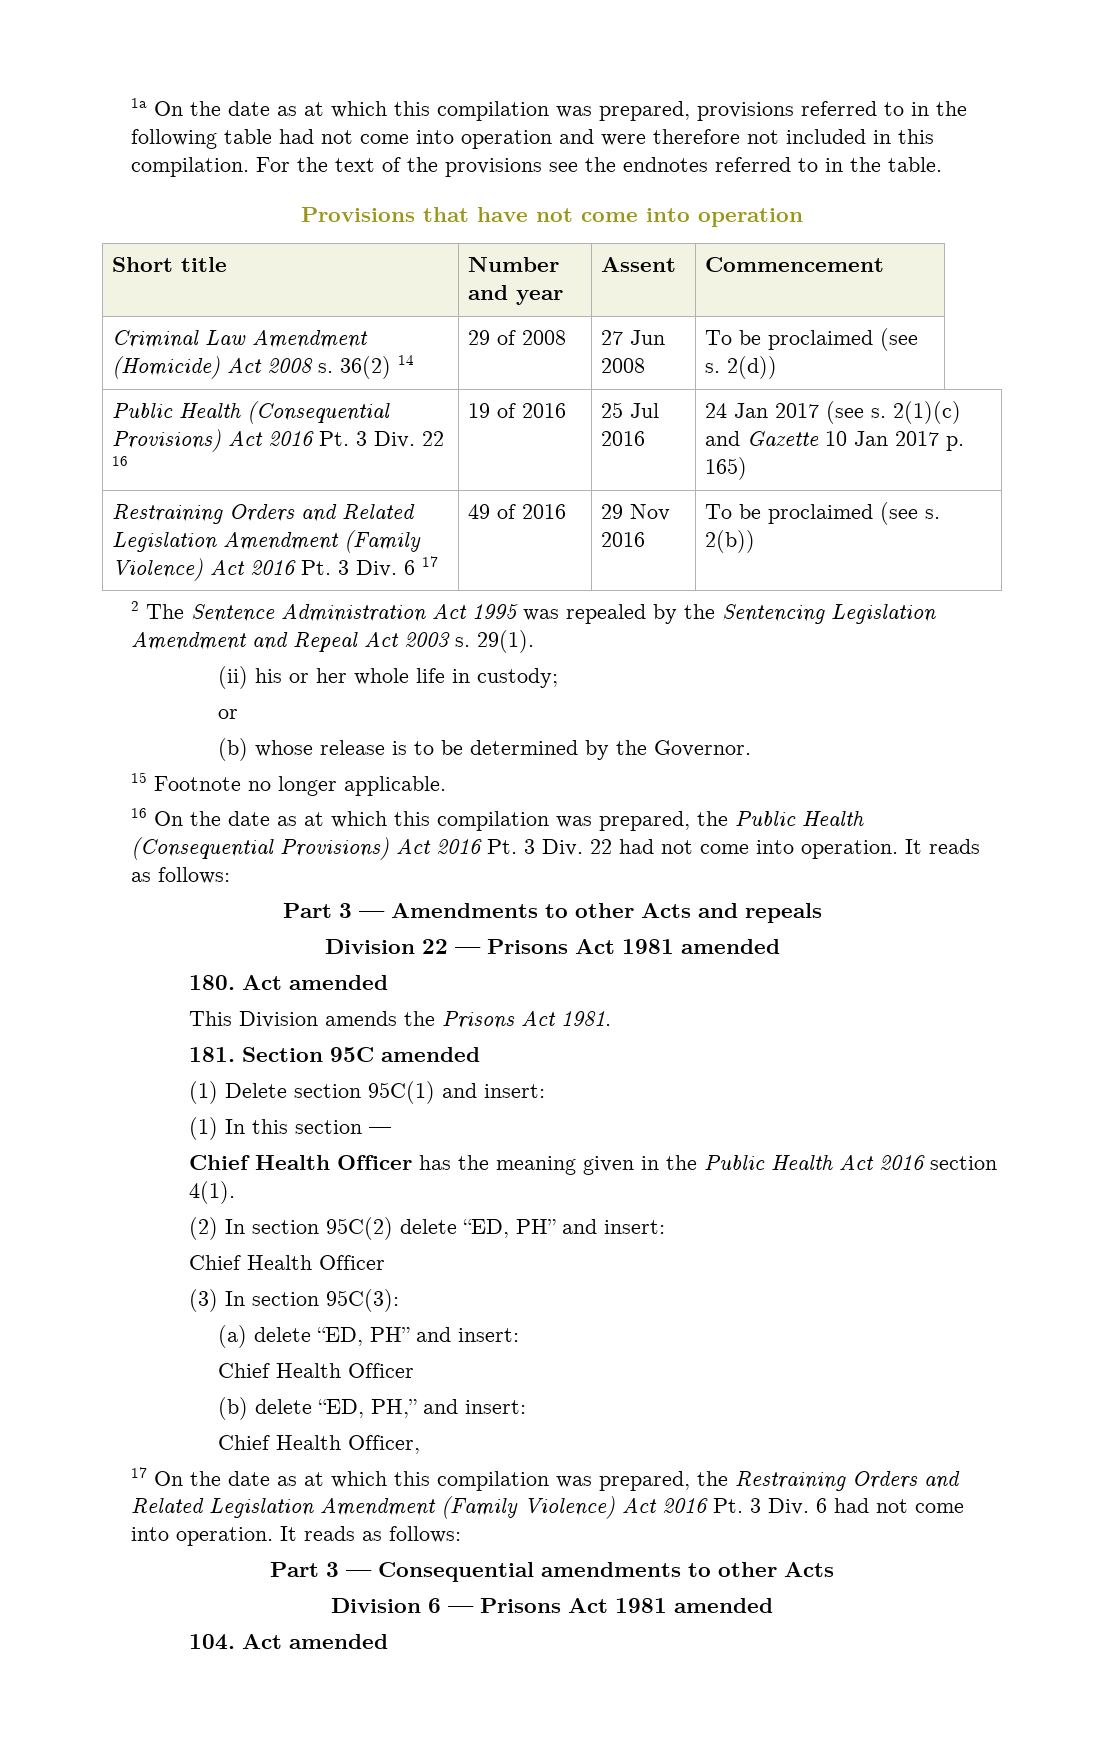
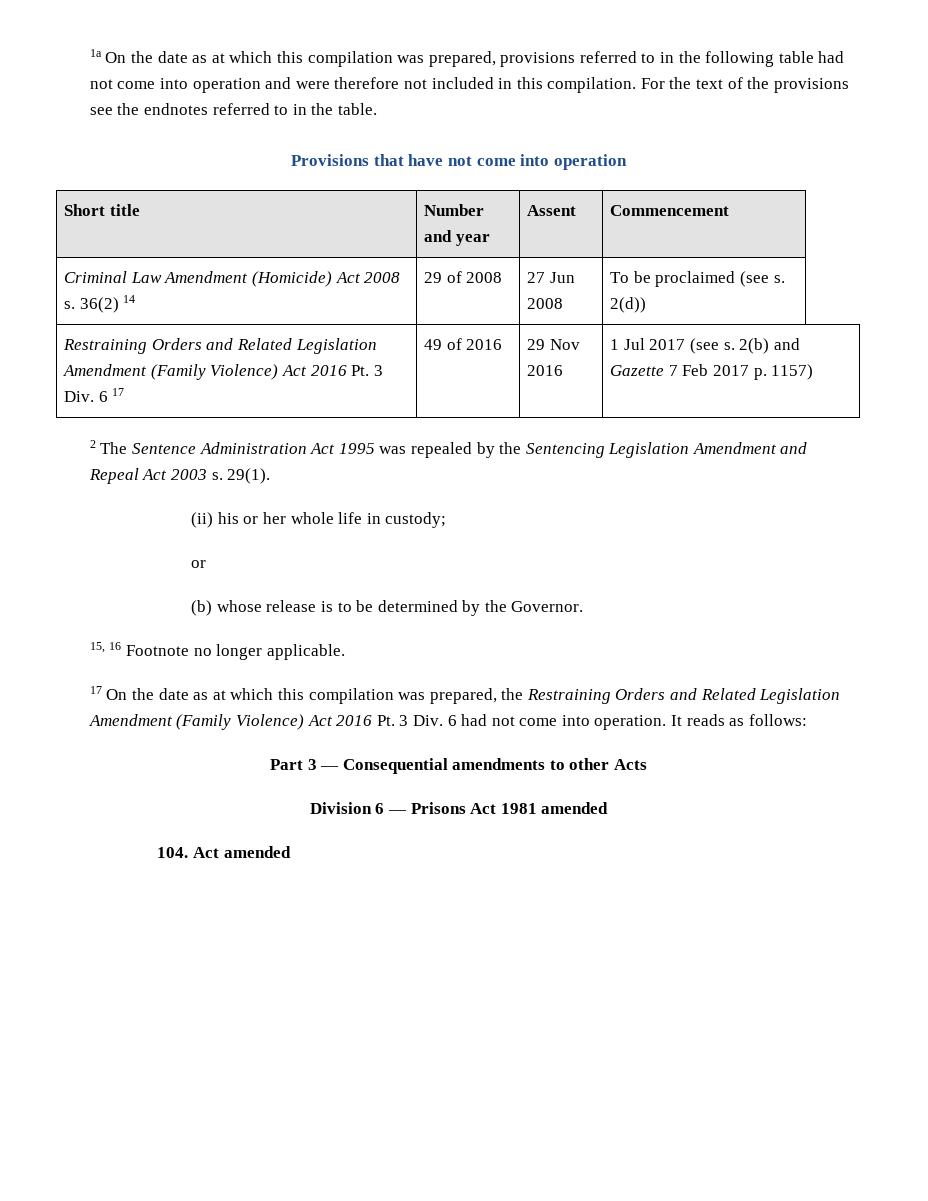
- Public Health (Consequential Provisions) Act 2016 Pt. 3 Div. 22 16 | 19 of 2016 | 25 Jul 2016 | 24 Jan 2017 (see s. 2(1)(c) and Gazette 10 Jan 2017 p. 165)
- Restraining Orders and Related Legislation Amendment (Family Violence) Act 2016 Pt. 3 Div. 6 17 | 49 of 2016 | 29 Nov 2016 | To be proclaimed (see s. 2(b))
+ Restraining Orders and Related Legislation Amendment (Family Violence) Act 2016 Pt. 3 Div. 6 17 | 49 of 2016 | 29 Nov 2016 | 1 Jul 2017 (see s. 2(b) and Gazette 7 Feb 2017 p. 1157)
- 15 Footnote no longer applicable.
+ 15, 16 Footnote no longer applicable.
- 16 On the date as at which this compilation was prepared, the Public Health (Consequential Provisions) Act 2016 Pt. 3 Div. 22 had not come into operation. It reads as follows:
- Part 3 — Amendments to other Acts and repeals
- Division 22 — Prisons Act 1981 amended
- 180. Act amended
- This Division amends the Prisons Act 1981.
- 181. Section 95C amended
- (1) Delete section 95C(1) and insert:
- (1) In this section —
- Chief Health Officer has the meaning given in the Public Health Act 2016 section 4(1).
- (2) In section 95C(2) delete “ED, PH” and insert:
- Chief Health Officer
- (3) In section 95C(3):
- (a) delete “ED, PH” and insert:
- Chief Health Officer
- (b) delete “ED, PH,” and insert:
- Chief Health Officer,

